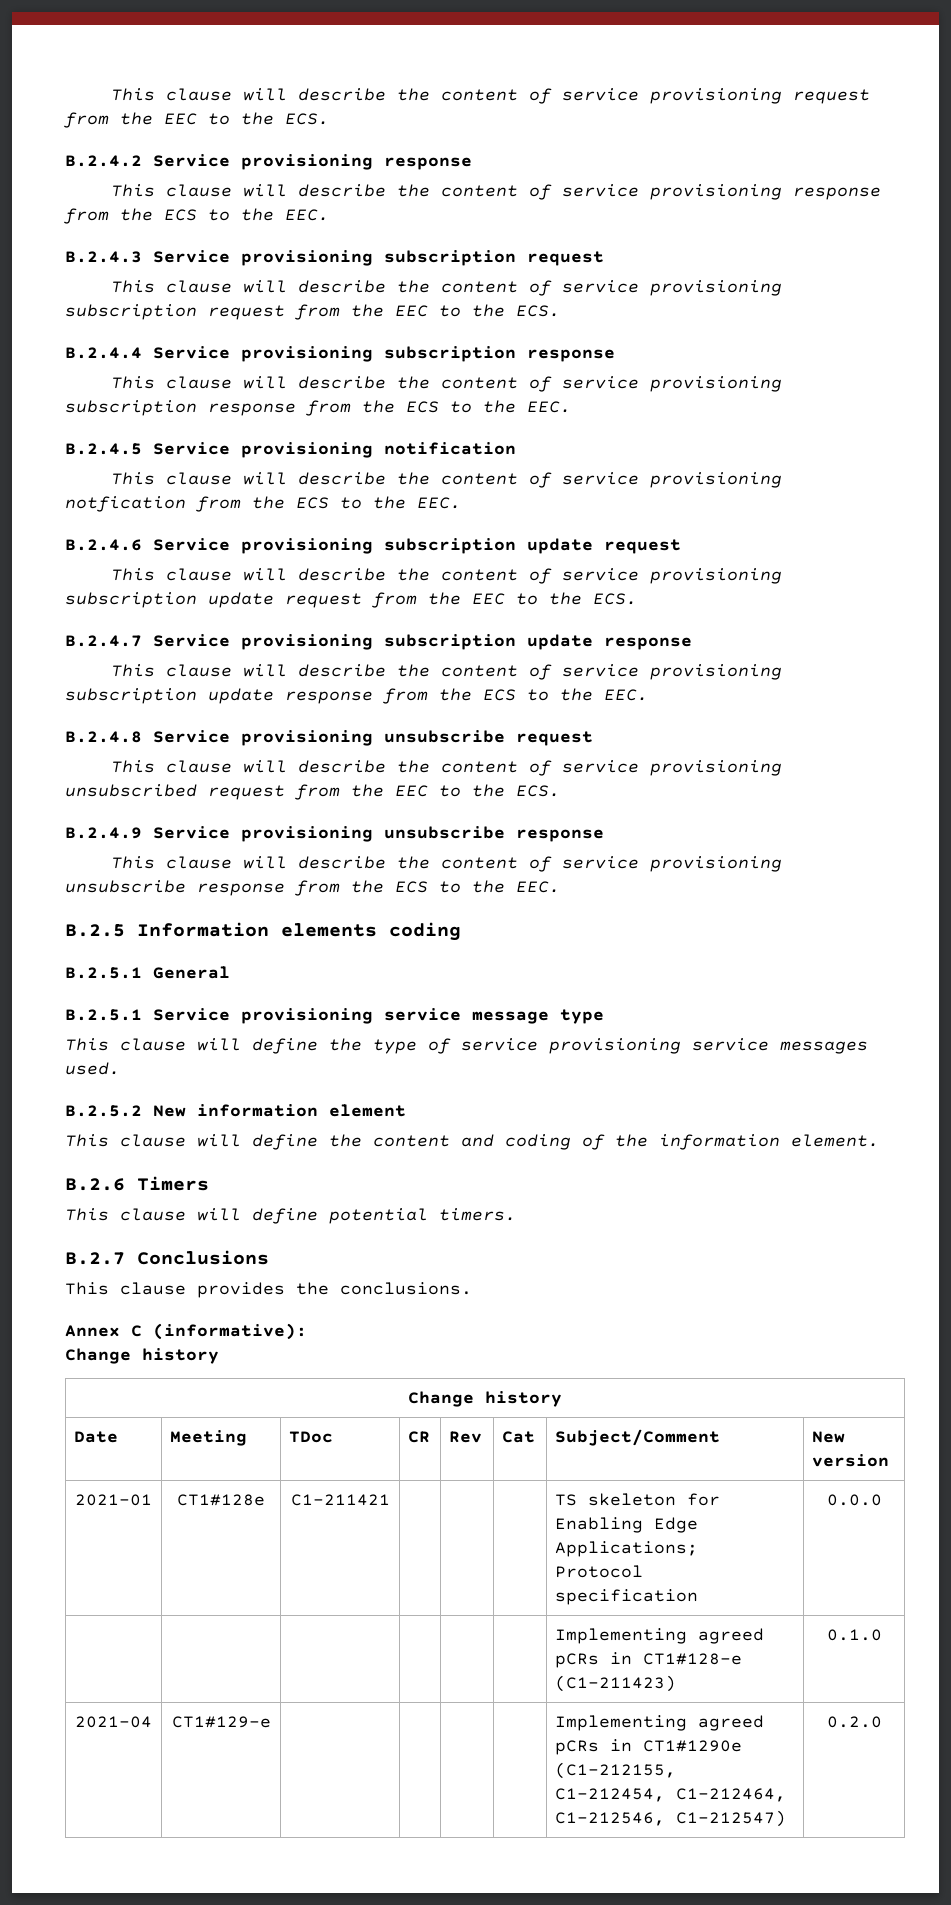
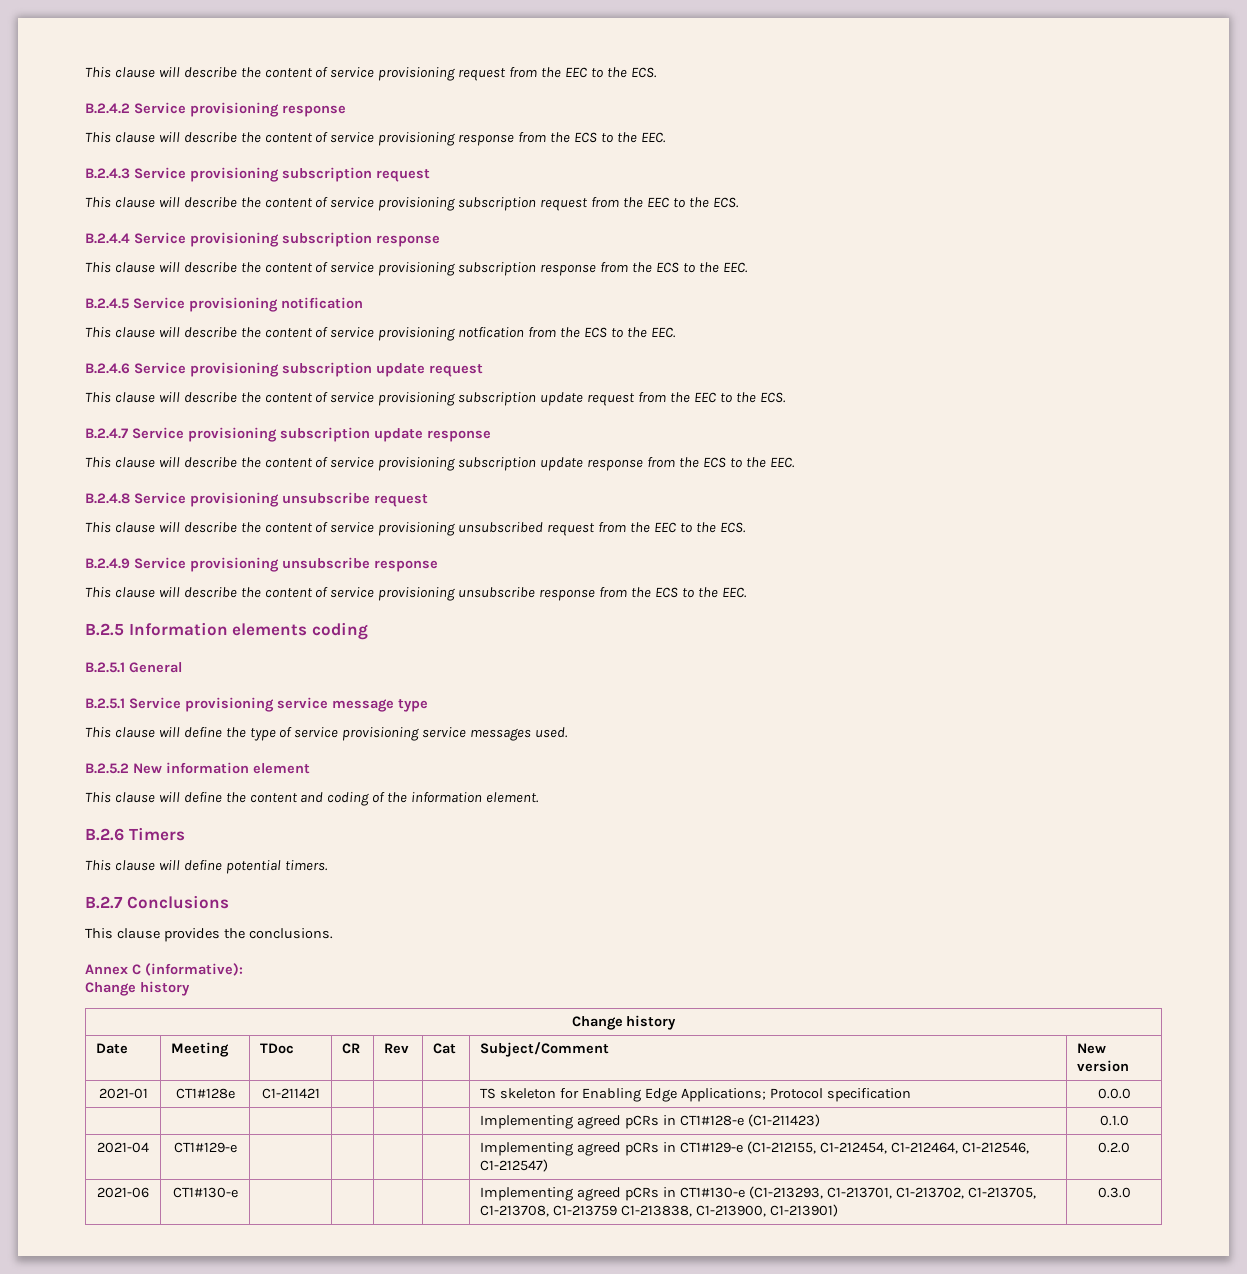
- 2021-04 | CT1#129-e | | | | | Implementing agreed pCRs in CT1#1290e (C1-212155, C1-212454, C1-212464, C1-212546, C1-212547) | 0.2.0
+ 2021-04 | CT1#129-e | | | | | Implementing agreed pCRs in CT1#129-e (C1-212155, C1-212454, C1-212464, C1-212546, C1-212547) | 0.2.0
+ 2021-06 | CT1#130-e | | | | | Implementing agreed pCRs in CT1#130-e (C1-213293, C1-213701, C1-213702, C1-213705, C1-213708, C1-213759 C1-213838, C1-213900, C1-213901) | 0.3.0

